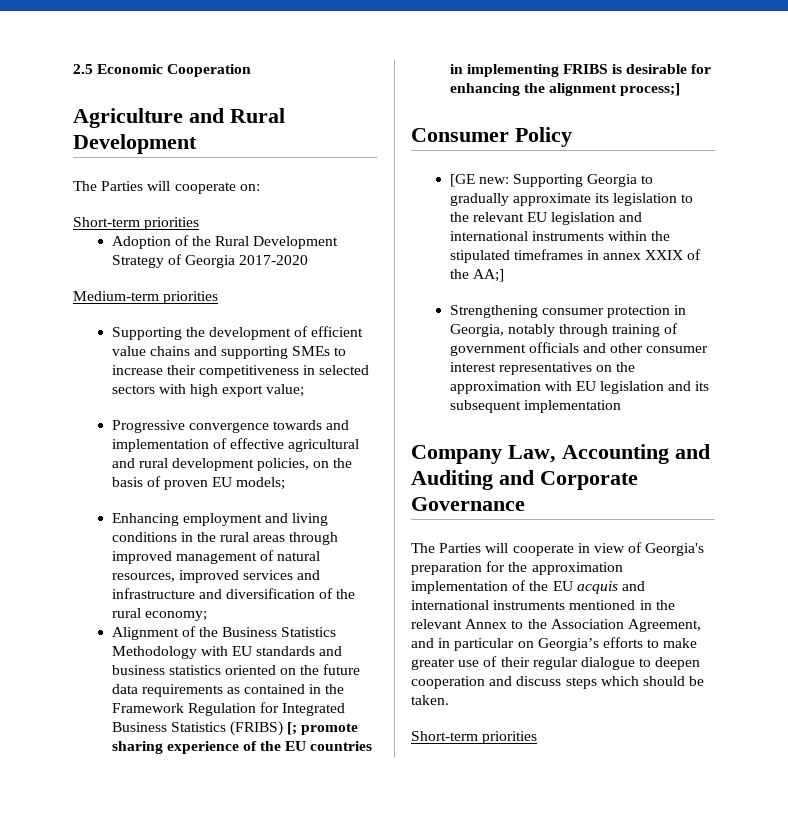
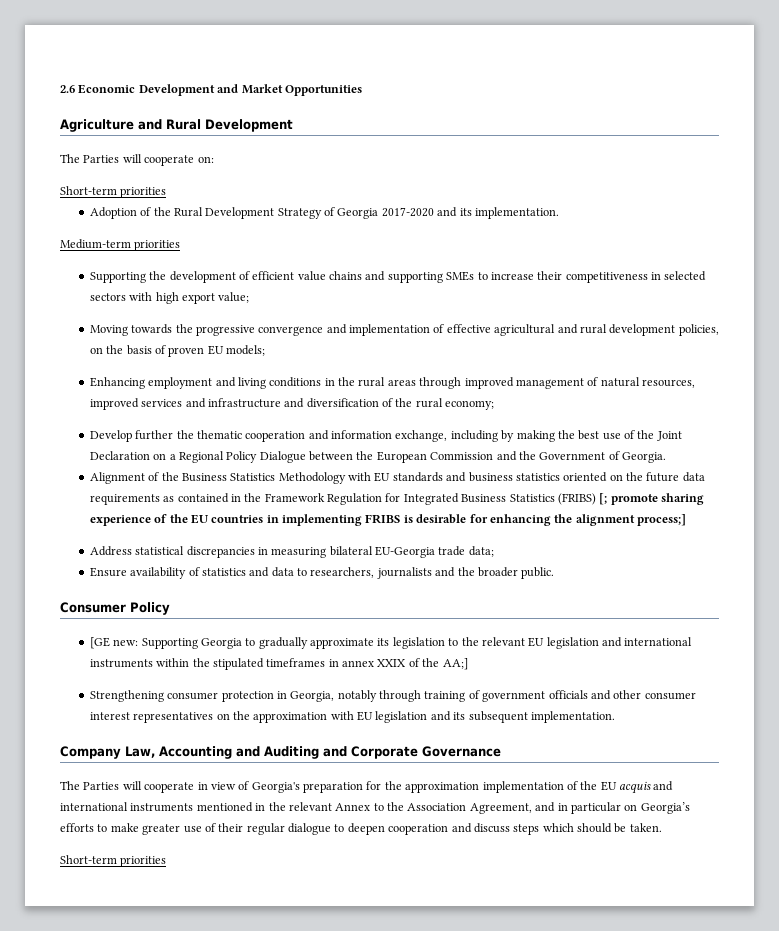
- 2.5 Economic Cooperation
+ 2.6 Economic Development and Market Opportunities
- Adoption of the Rural Development Strategy of Georgia 2017-2020
+ Adoption of the Rural Development Strategy of Georgia 2017-2020 and its implementation.
- Progressive convergence towards and implementation of effective agricultural and rural development policies, on the basis of proven EU models;
+ Moving towards the progressive convergence and implementation of effective agricultural and rural development policies, on the basis of proven EU models;
+ Develop further the thematic cooperation and information exchange, including by making the best use of the Joint Declaration on a Regional Policy Dialogue between the European Commission and the Government of Georgia.
+ Address statistical discrepancies in measuring bilateral EU-Georgia trade data;
+ Ensure availability of statistics and data to researchers, journalists and the broader public.
- Strengthening consumer protection in Georgia, notably through training of government officials and other consumer interest representatives on the approximation with EU legislation and its subsequent implementation
+ Strengthening consumer protection in Georgia, notably through training of government officials and other consumer interest representatives on the approximation with EU legislation and its subsequent implementation.

